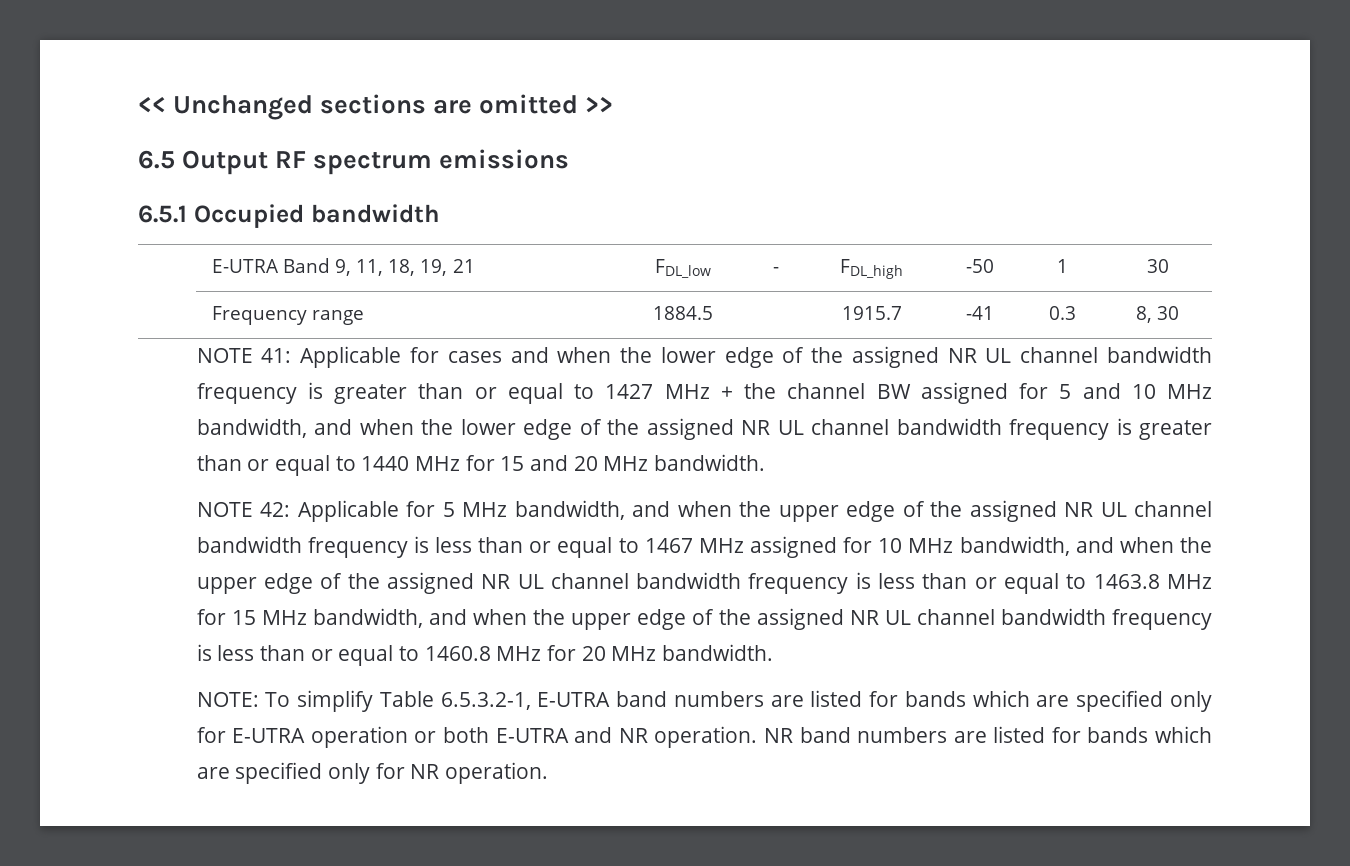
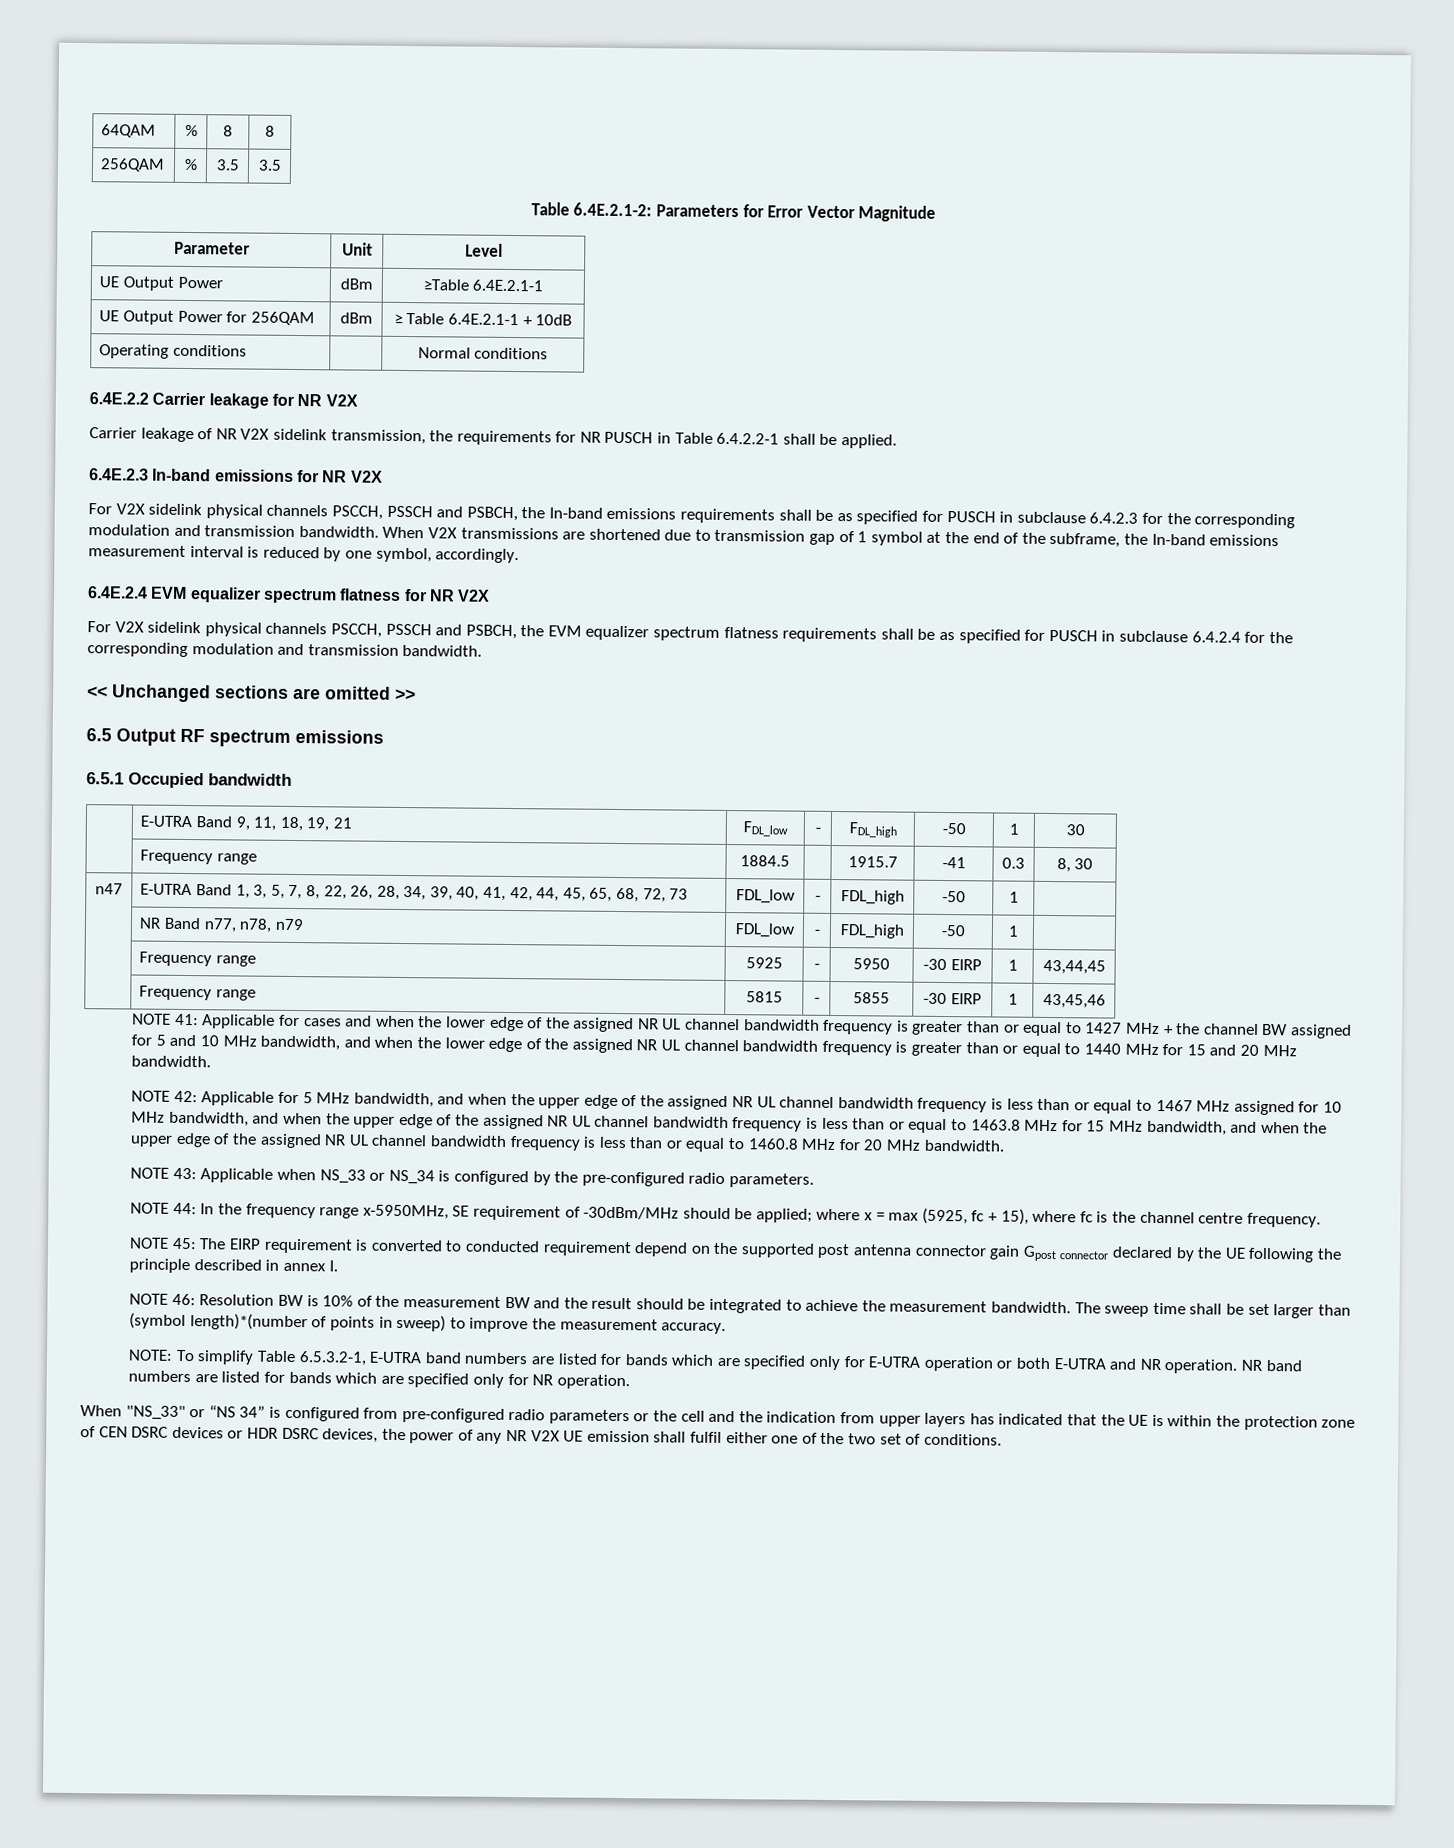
+ 64QAM | % | 8 | 8
+ 256QAM | % | 3.5 | 3.5
+ Table 6.4E.2.1-2: Parameters for Error Vector Magnitude
+ Parameter | Unit | Level
+ UE Output Power | dBm | ≥Table 6.4E.2.1-1
+ UE Output Power for 256QAM | dBm | ≥ Table 6.4E.2.1-1 + 10dB
+ Operating conditions | | Normal conditions
+ 6.4E.2.2 Carrier leakage for NR V2X
+ Carrier leakage of NR V2X sidelink transmission, the requirements for NR PUSCH in Table 6.4.2.2-1 shall be applied.
+ 6.4E.2.3 In-band emissions for NR V2X
+ For V2X sidelink physical channels PSCCH, PSSCH and PSBCH, the In-band emissions requirements shall be as specified for PUSCH in subclause 6.4.2.3 for the corresponding modulation and transmission bandwidth. When V2X transmissions are shortened due to transmission gap of 1 symbol at the end of the subframe, the In-band emissions measurement interval is reduced by one symbol, accordingly.
+ 6.4E.2.4 EVM equalizer spectrum flatness for NR V2X
+ For V2X sidelink physical channels PSCCH, PSSCH and PSBCH, the EVM equalizer spectrum flatness requirements shall be as specified for PUSCH in subclause 6.4.2.4 for the corresponding modulation and transmission bandwidth.
+ n47 | E-UTRA Band 1, 3, 5, 7, 8, 22, 26, 28, 34, 39, 40, 41, 42, 44, 45, 65, 68, 72, 73 | FDL_low | - | FDL_high | -50 | 1 |
+ | NR Band n77, n78, n79 | FDL_low | - | FDL_high | -50 | 1 |
+ | Frequency range | 5925 | - | 5950 | -30 EIRP | 1 | 43,44,45
+ | Frequency range | 5815 | - | 5855 | -30 EIRP | 1 | 43,45,46
+ NOTE 43: Applicable when NS_33 or NS_34 is configured by the pre-configured radio parameters.
+ NOTE 44: In the frequency range x-5950MHz, SE requirement of -30dBm/MHz should be applied; where x = max (5925, fc + 15), where fc is the channel centre frequency.
+ NOTE 45: The EIRP requirement is converted to conducted requirement depend on the supported post antenna connector gain Gpost connector declared by the UE following the principle described in annex I.
+ NOTE 46: Resolution BW is 10% of the measurement BW and the result should be integrated to achieve the measurement bandwidth. The sweep time shall be set larger than (symbol length)*(number of points in sweep) to improve the measurement accuracy.
+ When "NS_33" or “NS 34” is configured from pre-configured radio parameters or the cell and the indication from upper layers has indicated that the UE is within the protection zone of CEN DSRC devices or HDR DSRC devices, the power of any NR V2X UE emission shall fulfil either one of the two set of conditions.

